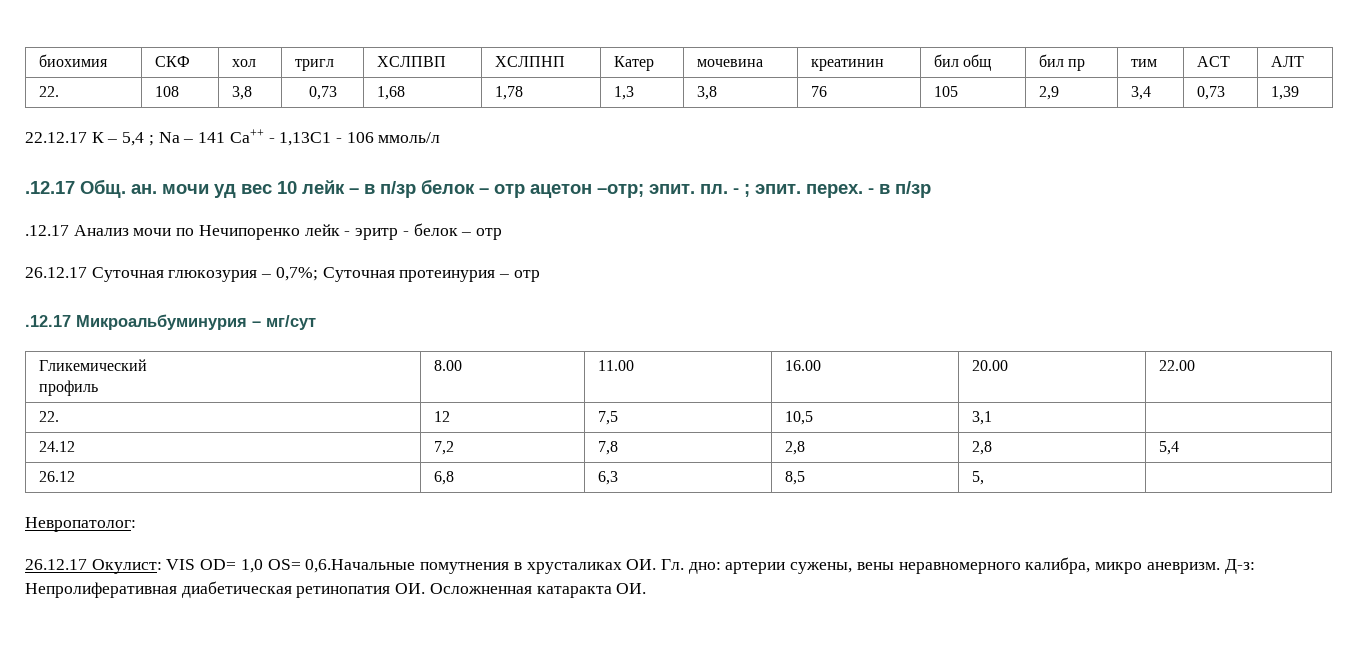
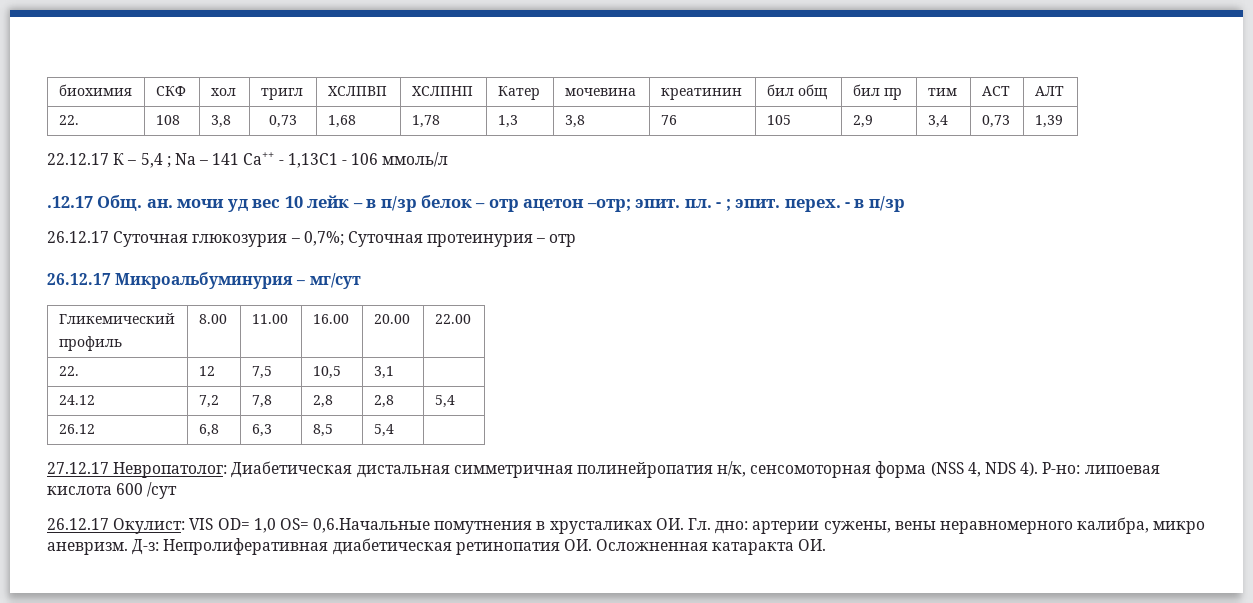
- .12.17 Анализ мочи по Нечипоренко лейк - эритр - белок – отр
- .12.17 Микроальбуминурия – мг/сут
+ 26.12.17 Микроальбуминурия – мг/сут
- 26.12 | 6,8 | 6,3 | 8,5 | 5, |
- Невропатолог:
+ 26.12 | 6,8 | 6,3 | 8,5 | 5,4 |
+ 27.12.17 Невропатолог: Диабетическая дистальная симметричная полинейропатия н/к, сенсомоторная форма (NSS 4, NDS 4). Р-но: липоевая кислота 600 /сут

